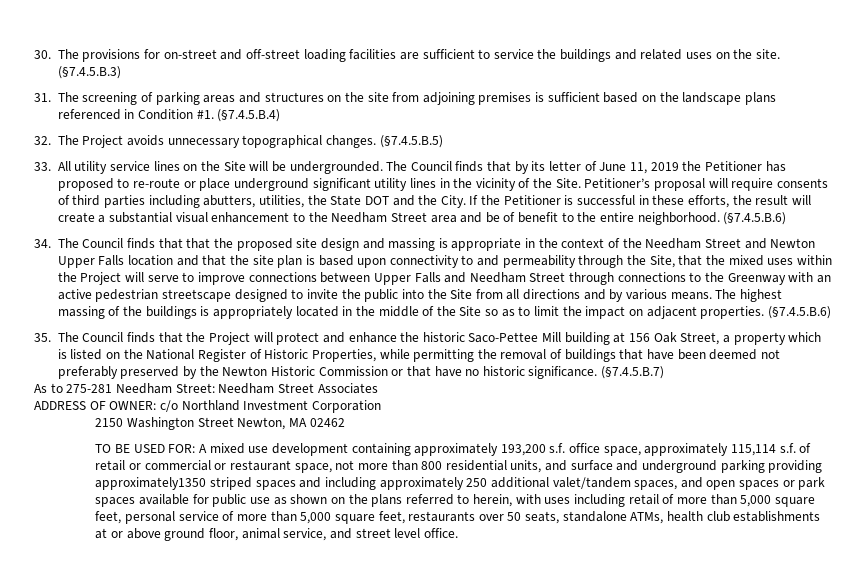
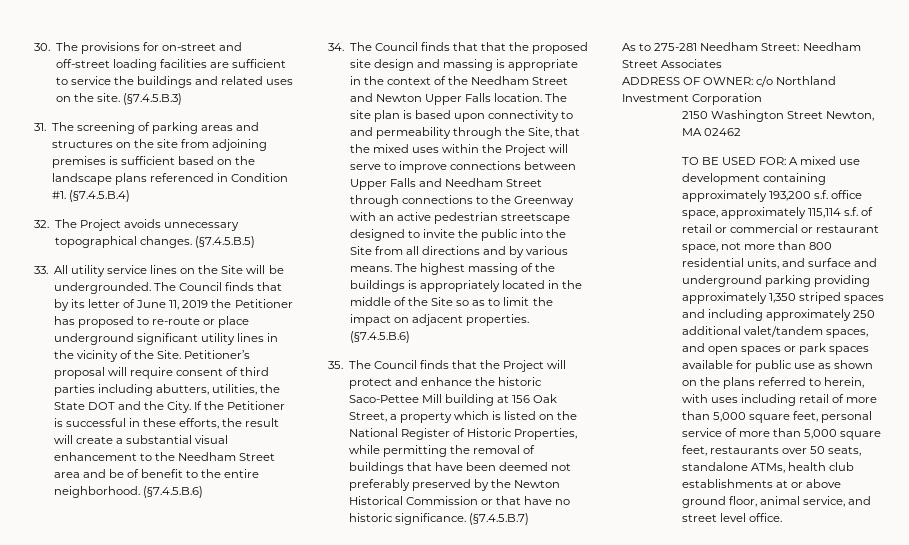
- Petitioner’s proposal will require consents of third parties including abutters, utilities, the State DOT and the City.
+ Petitioner’s proposal will require consent of third parties including abutters, utilities, the State DOT and the City.
- 34. The Council finds that that the proposed site design and massing is appropriate in the context of the Needham Street and Newton Upper Falls location and that the site plan is based upon connectivity to and permeability through the Site, that the mixed uses within the Project will serve to improve connections between Upper Falls and Needham Street through connections to the Greenway with an active pedestrian streetscape designed to invite the public into the Site from all directions and by various means.
+ 34. The Council finds that that the proposed site design and massing is appropriate in the context of the Needham Street and Newton Upper Falls location. The site plan is based upon connectivity to and permeability through the Site, that the mixed uses within the Project will serve to improve connections between Upper Falls and Needham Street through connections to the Greenway with an active pedestrian streetscape designed to invite the public into the Site from all directions and by various means.
- 35. The Council finds that the Project will protect and enhance the historic Saco-Pettee Mill building at 156 Oak Street, a property which is listed on the National Register of Historic Properties, while permitting the removal of buildings that have been deemed not preferably preserved by the Newton Historic Commission or that have no historic significance.
+ 35. The Council finds that the Project will protect and enhance the historic Saco-Pettee Mill building at 156 Oak Street, a property which is listed on the National Register of Historic Properties, while permitting the removal of buildings that have been deemed not preferably preserved by the Newton Historical Commission or that have no historic significance.
- A mixed use development containing approximately 193,200 s.f. office space, approximately 115,114 s.f. of retail or commercial or restaurant space, not more than 800 residential units, and surface and underground parking providing approximately1350 striped spaces and including approximately 250 additional valet/tandem spaces, and open spaces or park spaces available for public use as shown on the plans referred to herein, with uses including retail of more than 5,000 square feet, personal service of more than 5,000 square feet, restaurants over 50 seats, standalone ATMs, health club establishments at or above ground floor, animal service, and street level office.
+ A mixed use development containing approximately 193,200 s.f. office space, approximately 115,114 s.f. of retail or commercial or restaurant space, not more than 800 residential units, and surface and underground parking providing approximately 1,350 striped spaces and including approximately 250 additional valet/tandem spaces, and open spaces or park spaces available for public use as shown on the plans referred to herein, with uses including retail of more than 5,000 square feet, personal service of more than 5,000 square feet, restaurants over 50 seats, standalone ATMs, health club establishments at or above ground floor, animal service, and street level office.

